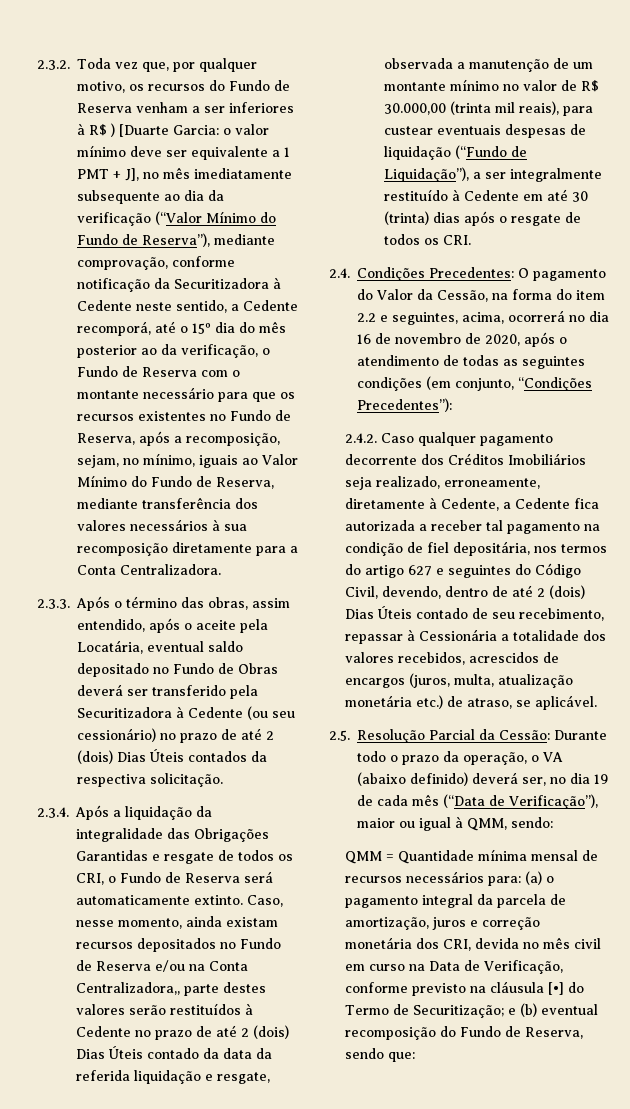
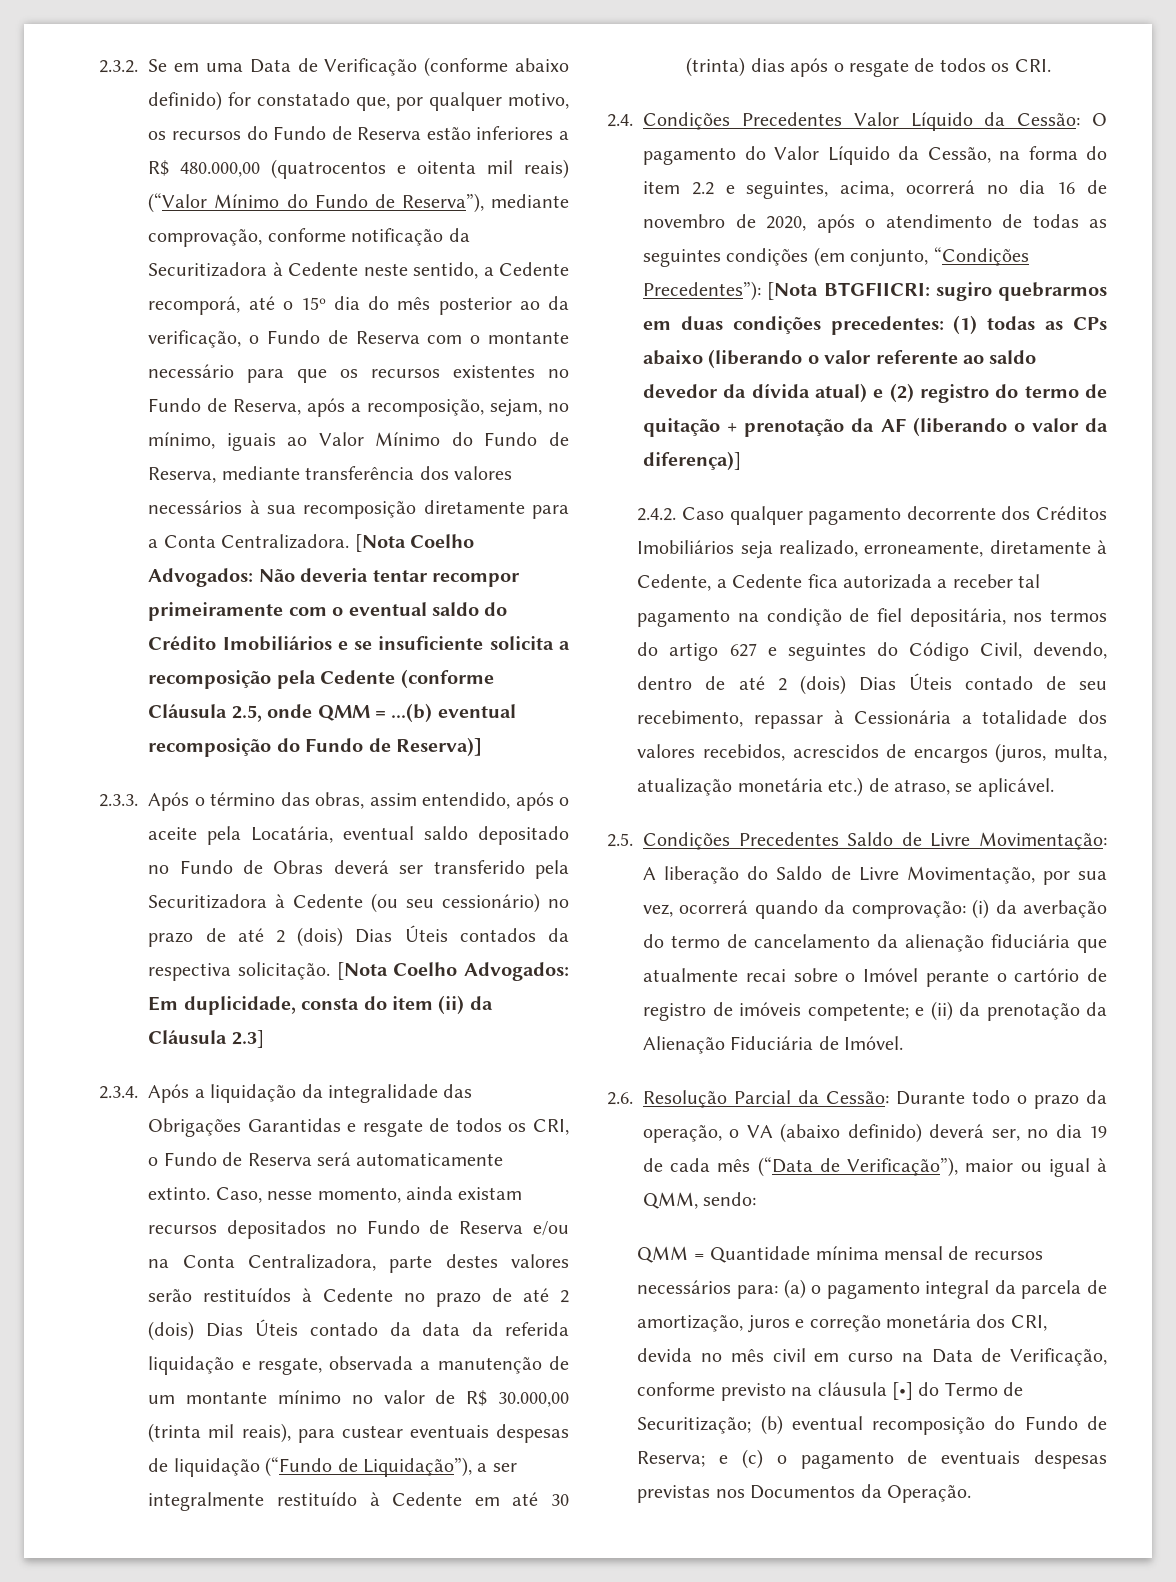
- 2.3.2. Toda vez que, por qualquer motivo, os recursos do Fundo de Reserva venham a ser inferiores à R$ ) [Duarte Garcia: o valor mínimo deve ser equivalente a 1 PMT + J], no mês imediatamente subsequente ao dia da verificação (“Valor Mínimo do Fundo de Reserva”), mediante comprovação, conforme notificação da Securitizadora à Cedente neste sentido, a Cedente recomporá, até o 15º dia do mês posterior ao da verificação, o Fundo de Reserva com o montante necessário para que os recursos existentes no Fundo de Reserva, após a recomposição, sejam, no mínimo, iguais ao Valor Mínimo do Fundo de Reserva, mediante transferência dos valores necessários à sua recomposição diretamente para a Conta Centralizadora.
+ 2.3.2. Se em uma Data de Verificação (conforme abaixo definido) for constatado que, por qualquer motivo, os recursos do Fundo de Reserva estão inferiores a R$ 480.000,00 (quatrocentos e oitenta mil reais) (“Valor Mínimo do Fundo de Reserva”), mediante comprovação, conforme notificação da Securitizadora à Cedente neste sentido, a Cedente recomporá, até o 15º dia do mês posterior ao da verificação, o Fundo de Reserva com o montante necessário para que os recursos existentes no Fundo de Reserva, após a recomposição, sejam, no mínimo, iguais ao Valor Mínimo do Fundo de Reserva, mediante transferência dos valores necessários à sua recomposição diretamente para a Conta Centralizadora. [Nota Coelho Advogados: Não deveria tentar recompor primeiramente com o eventual saldo do Crédito Imobiliários e se insuficiente solicita a recomposição pela Cedente (conforme Cláusula 2.5, onde QMM = ...(b) eventual recomposição do Fundo de Reserva)]
+ [Nota Coelho Advogados: Em duplicidade, consta do item (ii) da Cláusula 2.3]
- Caso, nesse momento, ainda existam recursos depositados no Fundo de Reserva e/ou na Conta Centralizadora,, parte destes valores serão restituídos à Cedente no prazo de até 2 (dois) Dias Úteis contado da data da referida liquidação e resgate, observada a manutenção de um montante mínimo no valor de R$ 30.000,00 (trinta mil reais), para custear eventuais despesas de liquidação (“Fundo de Liquidação”), a ser integralmente restituído à Cedente em até 30 (trinta) dias após o resgate de todos os CRI.
+ Caso, nesse momento, ainda existam recursos depositados no Fundo de Reserva e/ou na Conta Centralizadora, parte destes valores serão restituídos à Cedente no prazo de até 2 (dois) Dias Úteis contado da data da referida liquidação e resgate, observada a manutenção de um montante mínimo no valor de R$ 30.000,00 (trinta mil reais), para custear eventuais despesas de liquidação (“Fundo de Liquidação”), a ser integralmente restituído à Cedente em até 30 (trinta) dias após o resgate de todos os CRI.
- 2.4. Condições Precedentes: O pagamento do Valor da Cessão, na forma do item 2.2 e seguintes, acima, ocorrerá no dia 16 de novembro de 2020, após o atendimento de todas as seguintes condições (em conjunto, “Condições Precedentes”):
+ 2.4. Condições Precedentes Valor Líquido da Cessão: O pagamento do Valor Líquido da Cessão, na forma do item 2.2 e seguintes, acima, ocorrerá no dia 16 de novembro de 2020, após o atendimento de todas as seguintes condições (em conjunto, “Condições Precedentes”): [Nota BTGFIICRI: sugiro quebrarmos em duas condições precedentes: (1) todas as CPs abaixo (liberando o valor referente ao saldo devedor da dívida atual) e (2) registro do termo de quitação + prenotação da AF (liberando o valor da diferença)]
- 2.5. Resolução Parcial da Cessão: Durante todo o prazo da operação, o VA (abaixo definido) deverá ser, no dia 19 de cada mês (“Data de Verificação”), maior ou igual à QMM, sendo:
+ 2.5. Condições Precedentes Saldo de Livre Movimentação: A liberação do Saldo de Livre Movimentação, por sua vez, ocorrerá quando da comprovação: (i) da averbação do termo de cancelamento da alienação fiduciária que atualmente recai sobre o Imóvel perante o cartório de registro de imóveis competente; e (ii) da prenotação da Alienação Fiduciária de Imóvel.
+ 2.6. Resolução Parcial da Cessão: Durante todo o prazo da operação, o VA (abaixo definido) deverá ser, no dia 19 de cada mês (“Data de Verificação”), maior ou igual à QMM, sendo:
- QMM = Quantidade mínima mensal de recursos necessários para: (a) o pagamento integral da parcela de amortização, juros e correção monetária dos CRI, devida no mês civil em curso na Data de Verificação, conforme previsto na cláusula [•] do Termo de Securitização; e (b) eventual recomposição do Fundo de Reserva, sendo que:
+ QMM = Quantidade mínima mensal de recursos necessários para: (a) o pagamento integral da parcela de amortização, juros e correção monetária dos CRI, devida no mês civil em curso na Data de Verificação, conforme previsto na cláusula [•] do Termo de Securitização; (b) eventual recomposição do Fundo de Reserva; e (c) o pagamento de eventuais despesas previstas nos Documentos da Operação.

